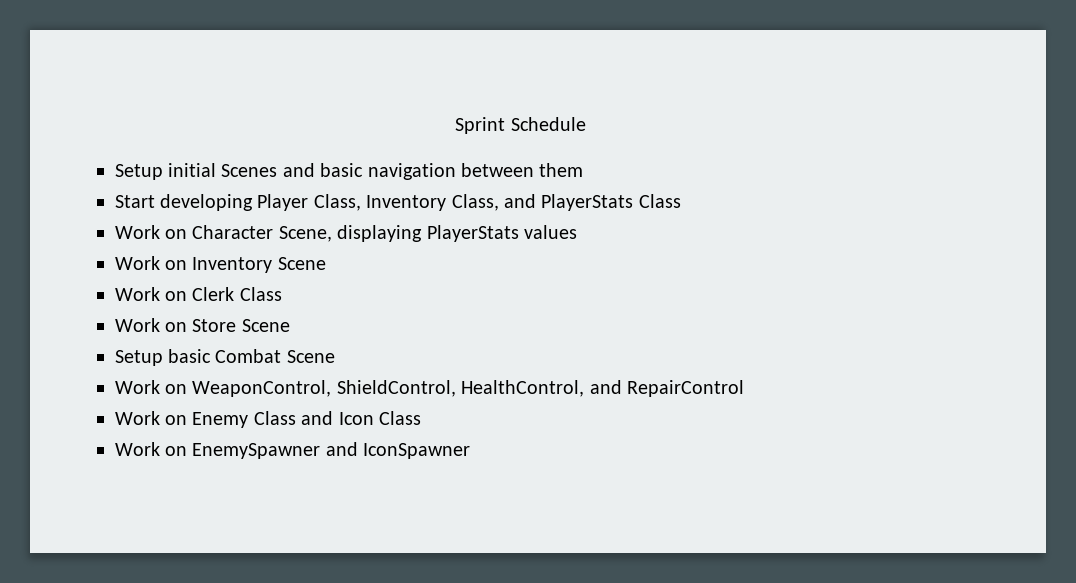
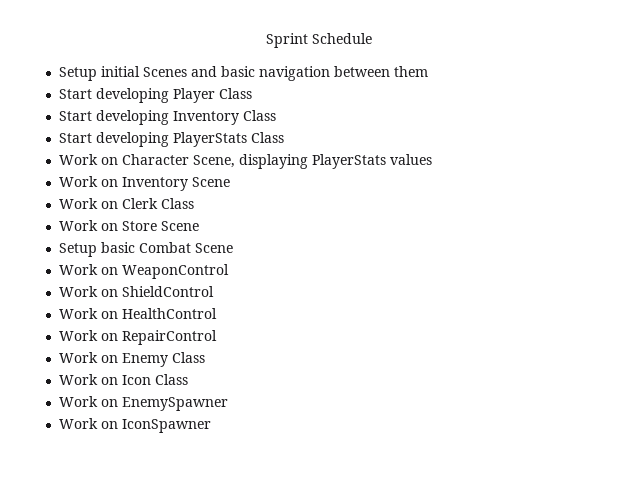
- Start developing Player Class, Inventory Class, and PlayerStats Class
+ Start developing Player Class
+ Start developing Inventory Class
+ Start developing PlayerStats Class
- Work on WeaponControl, ShieldControl, HealthControl, and RepairControl
+ Work on WeaponControl
+ Work on ShieldControl
+ Work on HealthControl
+ Work on RepairControl
- Work on Enemy Class and Icon Class
+ Work on Enemy Class
+ Work on Icon Class
- Work on EnemySpawner and IconSpawner
+ Work on EnemySpawner
+ Work on IconSpawner

